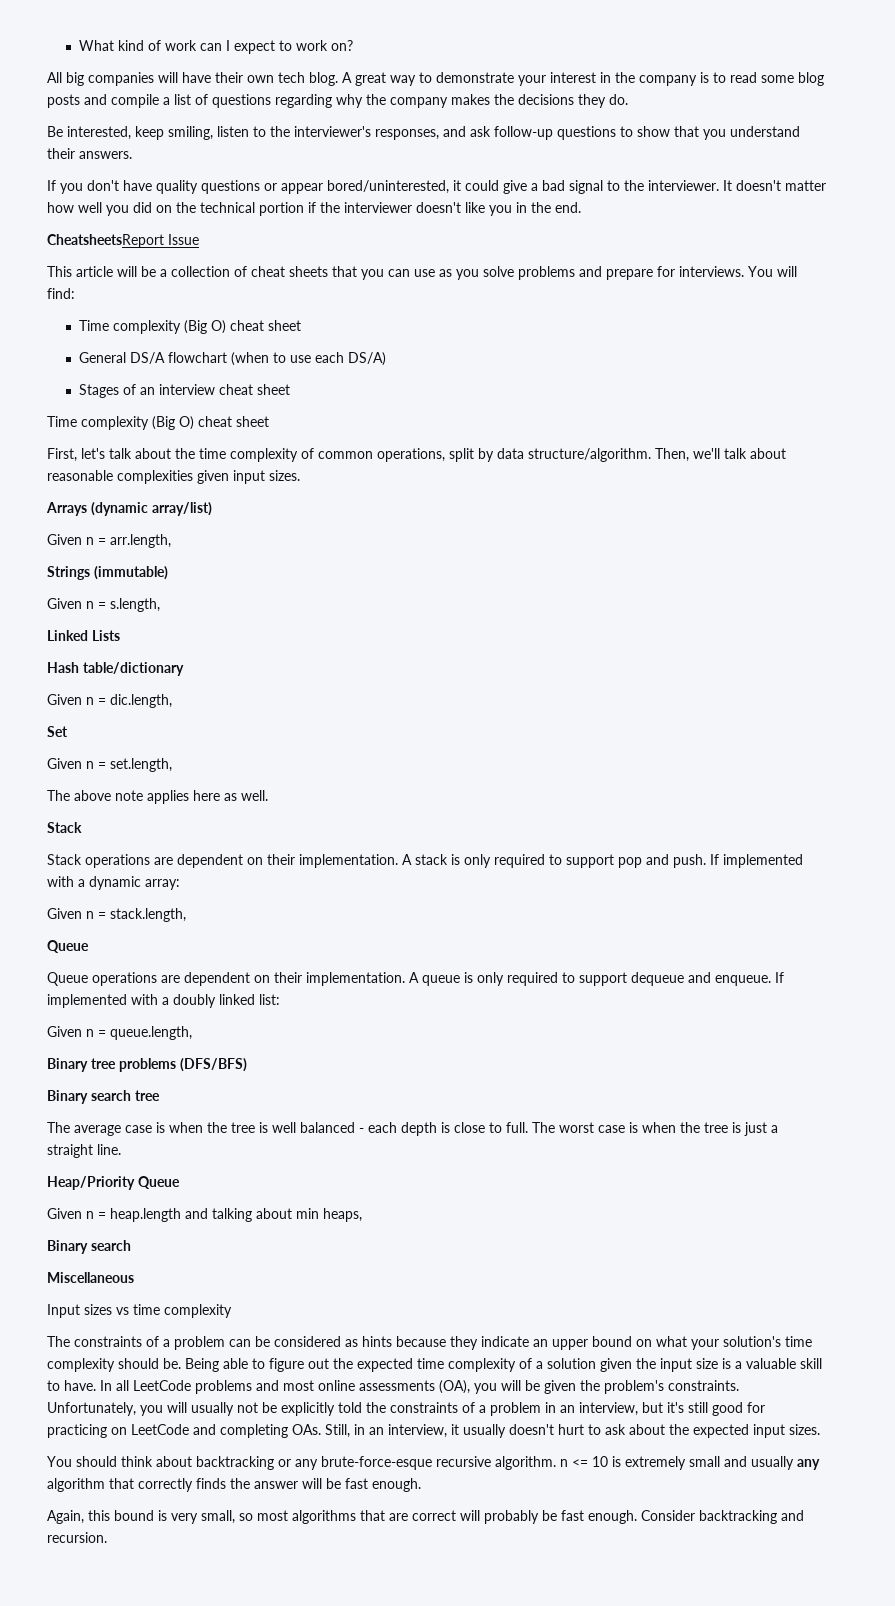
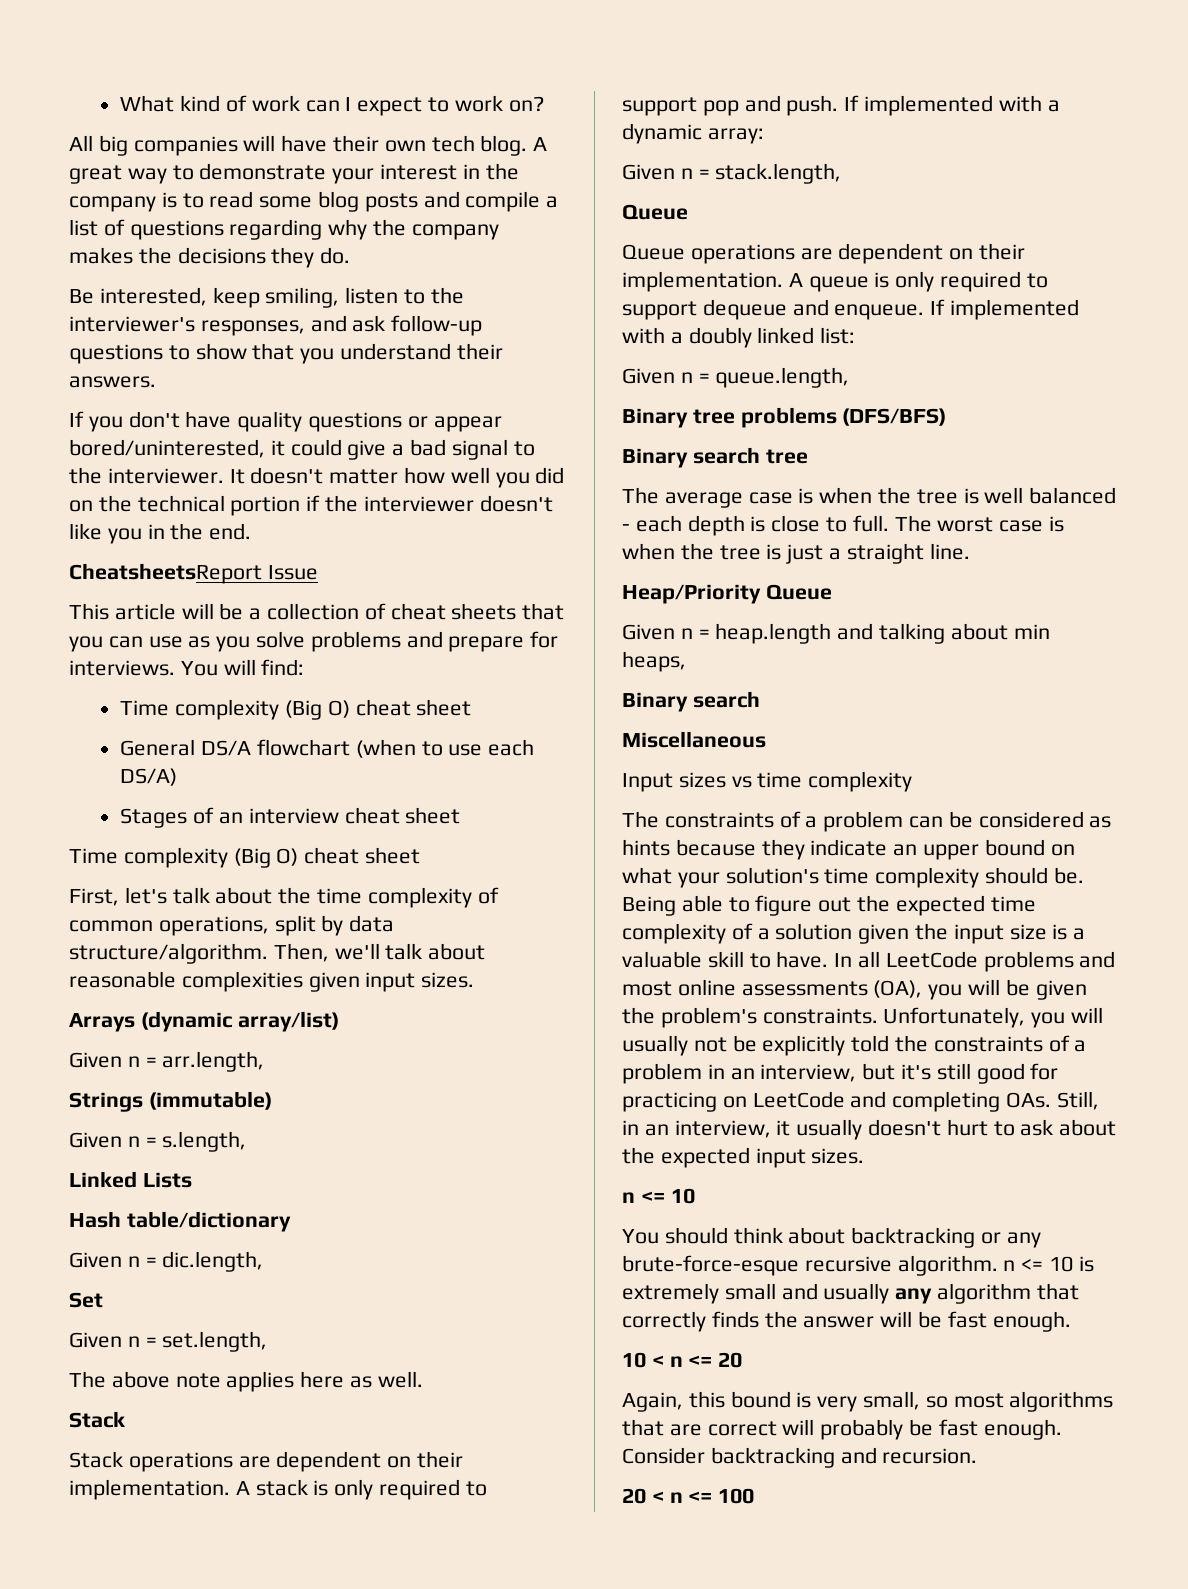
  Unfortunately, you will usually not be explicitly told the constraints of a problem in an interview, but it's still good for practicing on LeetCode and completing OAs. Still, in an interview, it usually doesn't hurt to ask about the expected input sizes.
+ n <= 10
+ 10 < n <= 20
+ 20 < n <= 100

